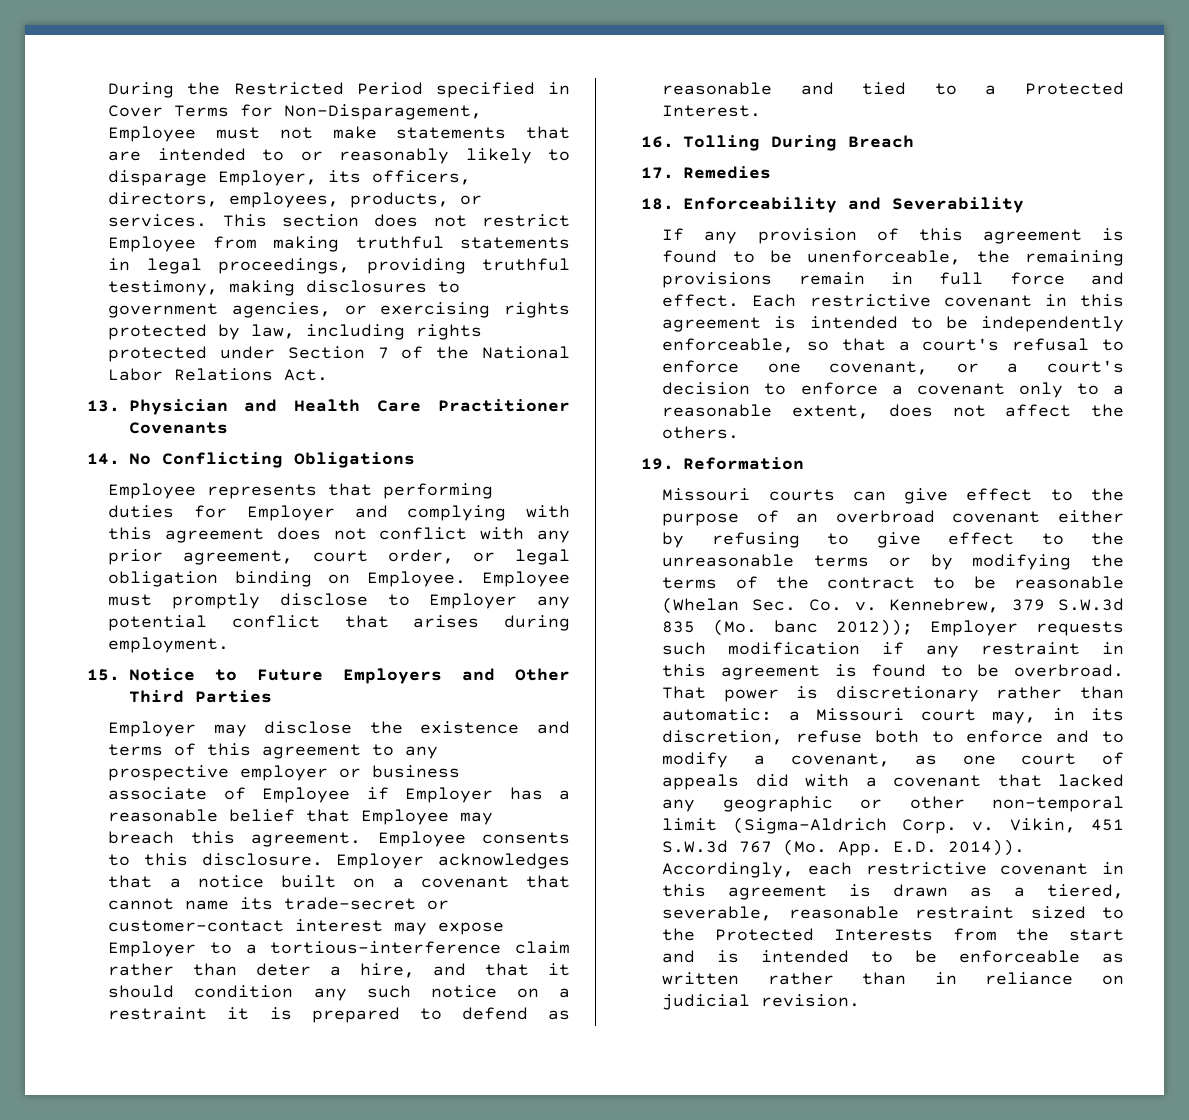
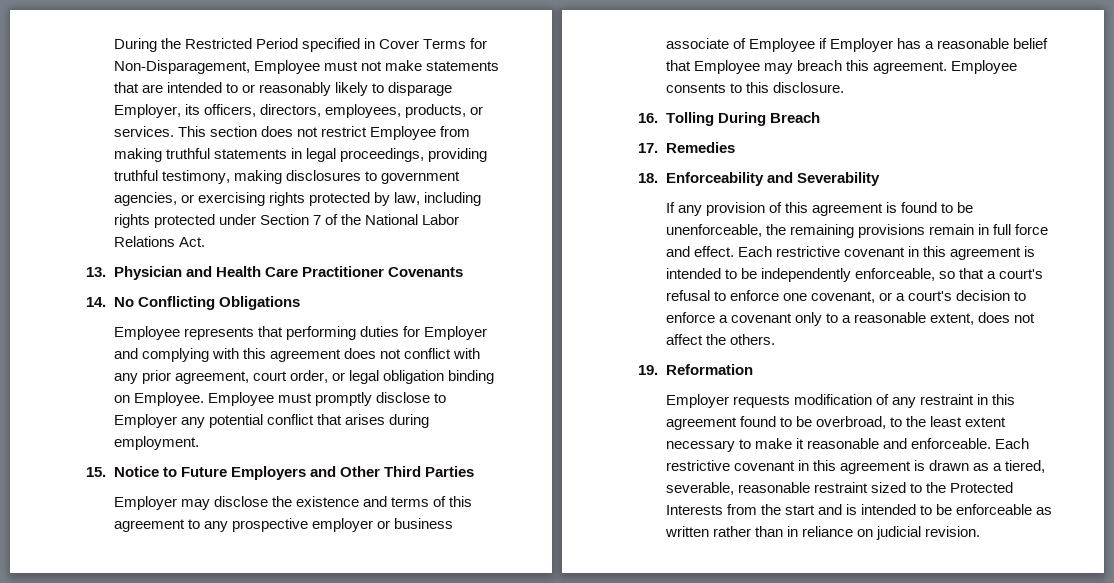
- Employer acknowledges that a notice built on a covenant that cannot name its trade-secret or customer-contact interest may expose Employer to a tortious-interference claim rather than deter a hire, and that it should condition any such notice on a restraint it is prepared to defend as reasonable and tied to a Protected Interest.
- Missouri courts can give effect to the purpose of an overbroad covenant either by refusing to give effect to the unreasonable terms or by modifying the terms of the contract to be reasonable (Whelan Sec. Co. v. Kennebrew, 379 S.W.3d 835 (Mo. banc 2012)); Employer requests such modification if any restraint in this agreement is found to be overbroad. That power is discretionary rather than automatic: a Missouri court may, in its discretion, refuse both to enforce and to modify a covenant, as one court of appeals did with a covenant that lacked any geographic or other non-temporal limit (Sigma-Aldrich Corp. v. Vikin, 451 S.W.3d 767 (Mo. App. E.D. 2014)). Accordingly, each restrictive covenant in this agreement is drawn as a tiered, severable, reasonable restraint sized to the Protected Interests from the start and is intended to be enforceable as written rather than in reliance on judicial revision.
+ Employer requests modification of any restraint in this agreement found to be overbroad, to the least extent necessary to make it reasonable and enforceable. Each restrictive covenant in this agreement is drawn as a tiered, severable, reasonable restraint sized to the Protected Interests from the start and is intended to be enforceable as written rather than in reliance on judicial revision.

